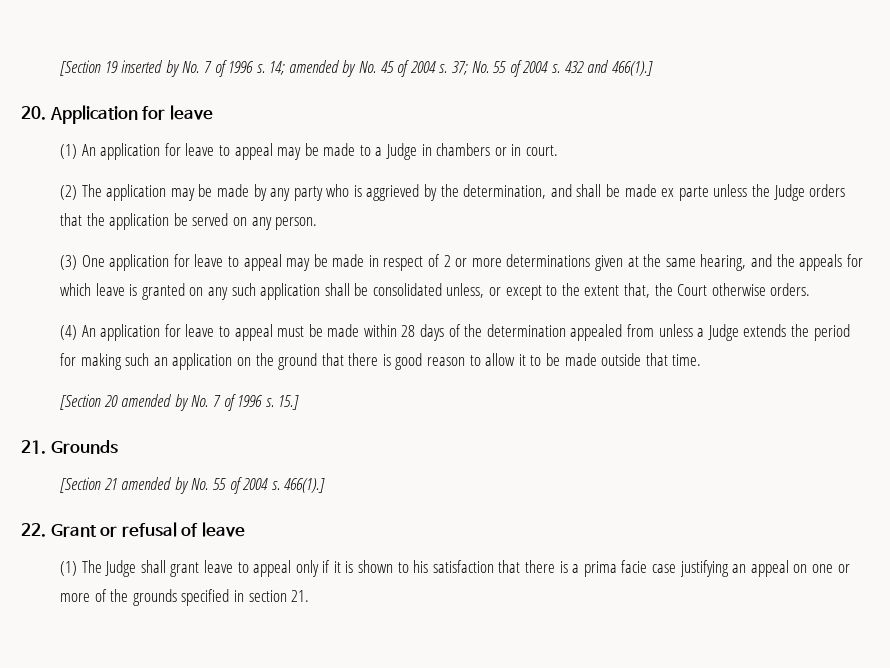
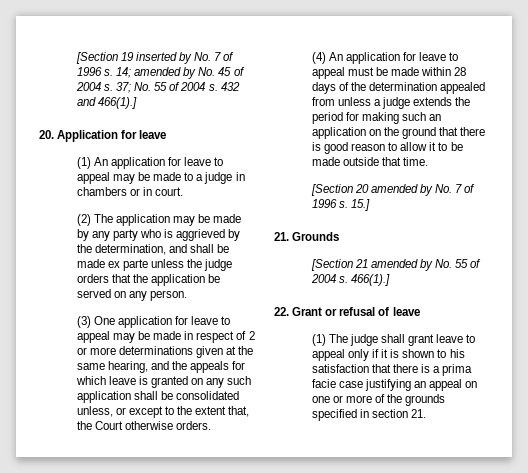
- (1) An application for leave to appeal may be made to a Judge in chambers or in court.
+ (1) An application for leave to appeal may be made to a judge in chambers or in court.
- (2) The application may be made by any party who is aggrieved by the determination, and shall be made ex parte unless the Judge orders that the application be served on any person.
+ (2) The application may be made by any party who is aggrieved by the determination, and shall be made ex parte unless the judge orders that the application be served on any person.
- (4) An application for leave to appeal must be made within 28 days of the determination appealed from unless a Judge extends the period for making such an application on the ground that there is good reason to allow it to be made outside that time.
+ (4) An application for leave to appeal must be made within 28 days of the determination appealed from unless a judge extends the period for making such an application on the ground that there is good reason to allow it to be made outside that time.
- (1) The Judge shall grant leave to appeal only if it is shown to his satisfaction that there is a prima facie case justifying an appeal on one or more of the grounds specified in section 21.
+ (1) The judge shall grant leave to appeal only if it is shown to his satisfaction that there is a prima facie case justifying an appeal on one or more of the grounds specified in section 21.

